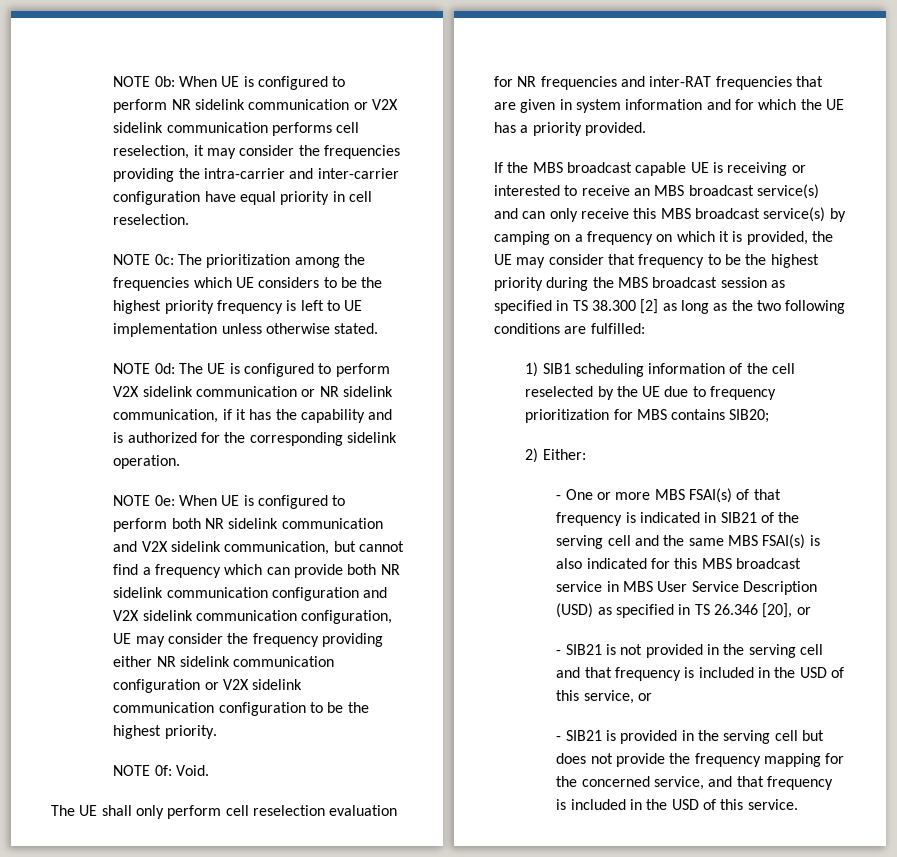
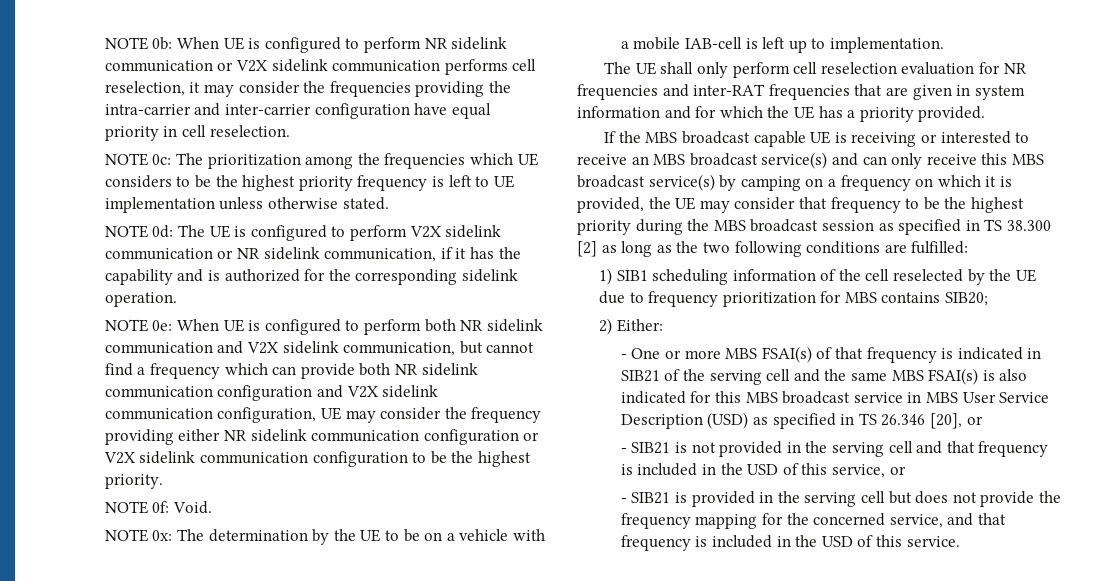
+ NOTE 0x: The determination by the UE to be on a vehicle with a mobile IAB-cell is left up to implementation.

